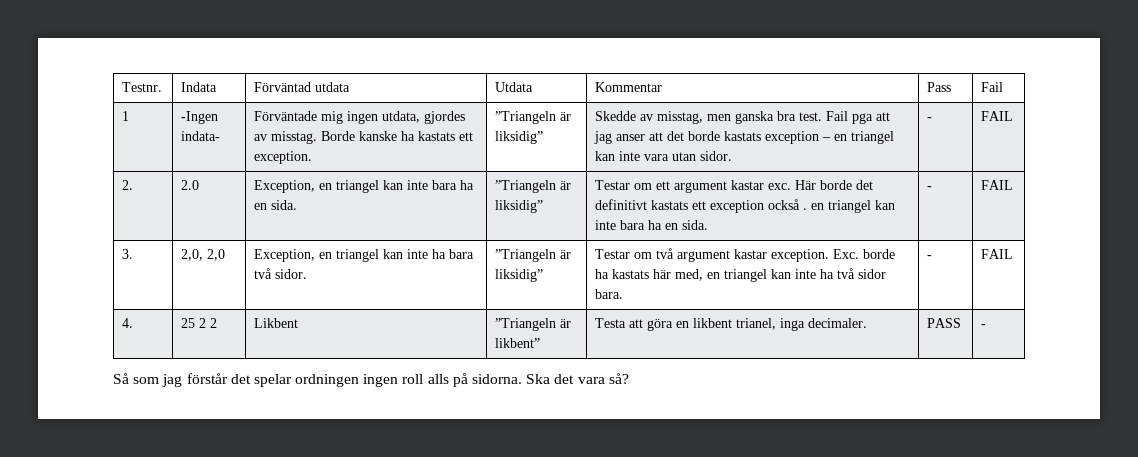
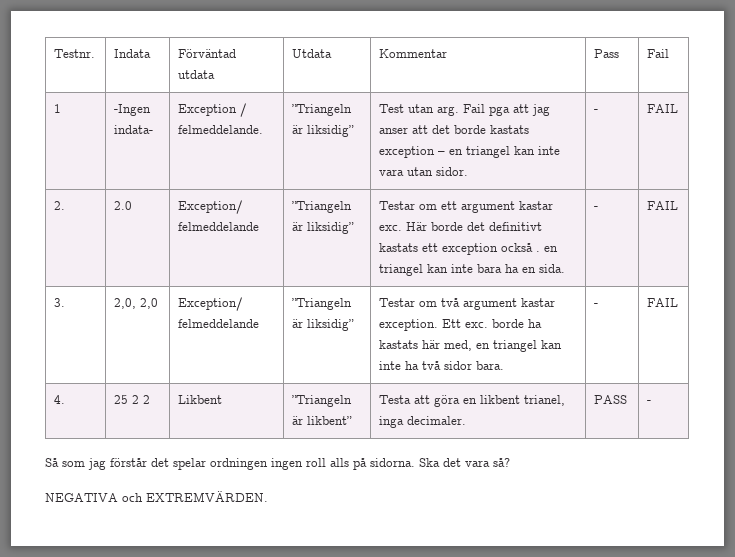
- Förväntade mig ingen utdata, gjordes av misstag. Borde kanske ha kastats ett exception. | ”Triangeln är liksidig” | Skedde av misstag, men ganska bra test.
+ Exception / felmeddelande. | ”Triangeln är liksidig” | Test utan arg.
- 2. | 2.0 | Exception, en triangel kan inte bara ha en sida. | ”Triangeln är liksidig” | Testar om ett argument kastar exc. Här borde det definitivt kastats ett exception också . en triangel kan inte bara ha en sida. | - | FAIL
+ 2. | 2.0 | Exception/ felmeddelande | ”Triangeln är liksidig” | Testar om ett argument kastar exc. Här borde det definitivt kastats ett exception också . en triangel kan inte bara ha en sida. | - | FAIL
- 3. | 2,0, 2,0 | Exception, en triangel kan inte ha bara två sidor. | ”Triangeln är liksidig” | Testar om två argument kastar exception. Exc. borde ha kastats här med, en triangel kan inte ha två sidor bara. | - | FAIL
+ 3. | 2,0, 2,0 | Exception/ felmeddelande | ”Triangeln är liksidig” | Testar om två argument kastar exception. Ett exc. borde ha kastats här med, en triangel kan inte ha två sidor bara. | - | FAIL
+ NEGATIVA och EXTREMVÄRDEN.

